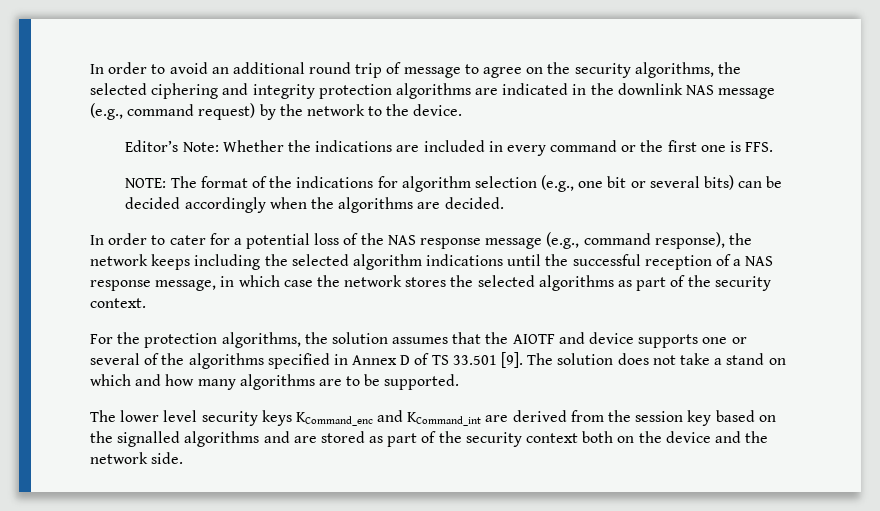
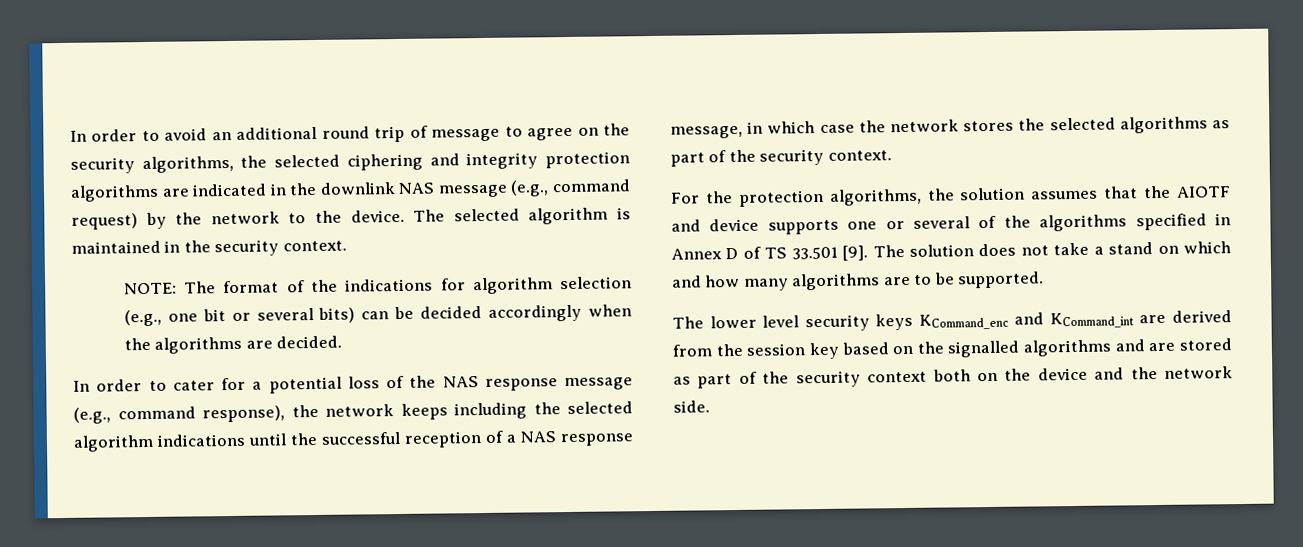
- In order to avoid an additional round trip of message to agree on the security algorithms, the selected ciphering and integrity protection algorithms are indicated in the downlink NAS message (e.g., command request) by the network to the device.
- Editor’s Note: Whether the indications are included in every command or the first one is FFS.
+ In order to avoid an additional round trip of message to agree on the security algorithms, the selected ciphering and integrity protection algorithms are indicated in the downlink NAS message (e.g., command request) by the network to the device. The selected algorithm is maintained in the security context.

